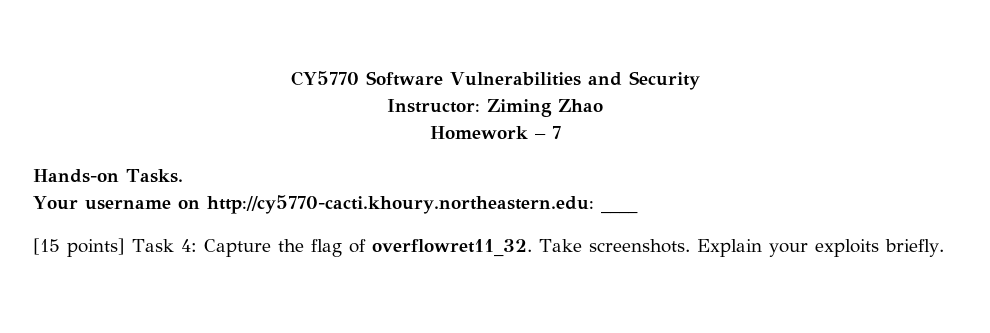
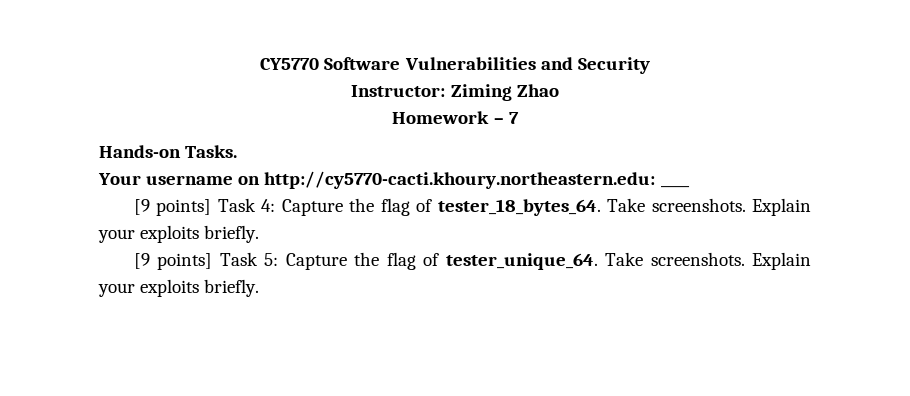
- [15 points] Task 4: Capture the flag of overflowret11_32. Take screenshots. Explain your exploits briefly.
+ [9 points] Task 4: Capture the flag of tester_18_bytes_64. Take screenshots. Explain your exploits briefly.
+ [9 points] Task 5: Capture the flag of tester_unique_64. Take screenshots. Explain your exploits briefly.

